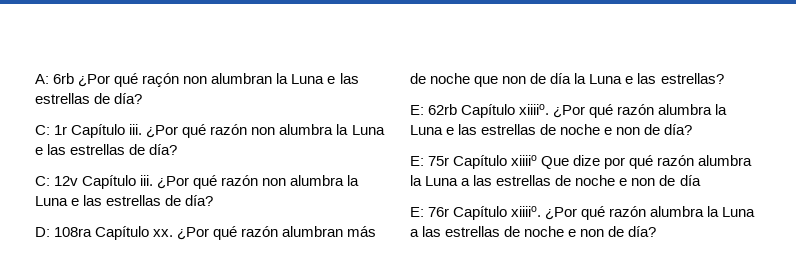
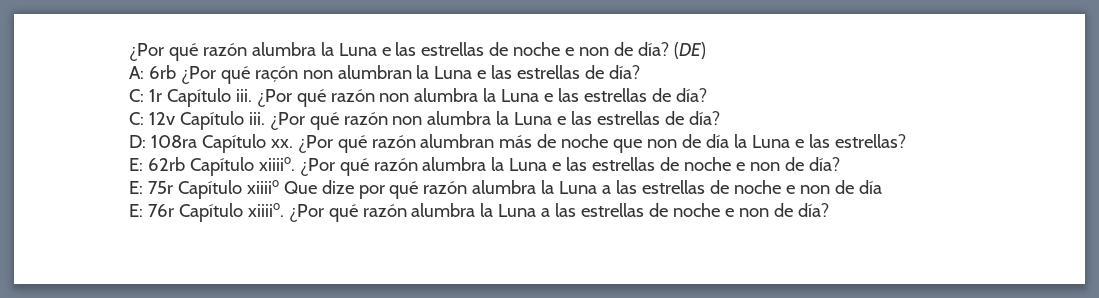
+ ¿Por qué razón alumbra la Luna e las estrellas de noche e non de día? (DE)

